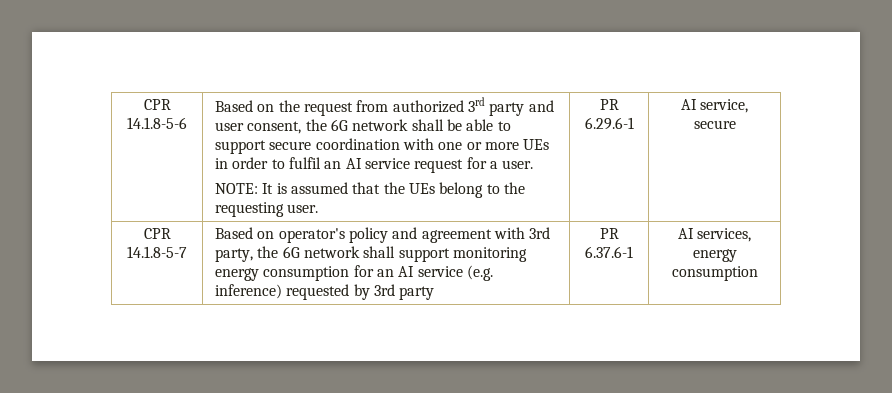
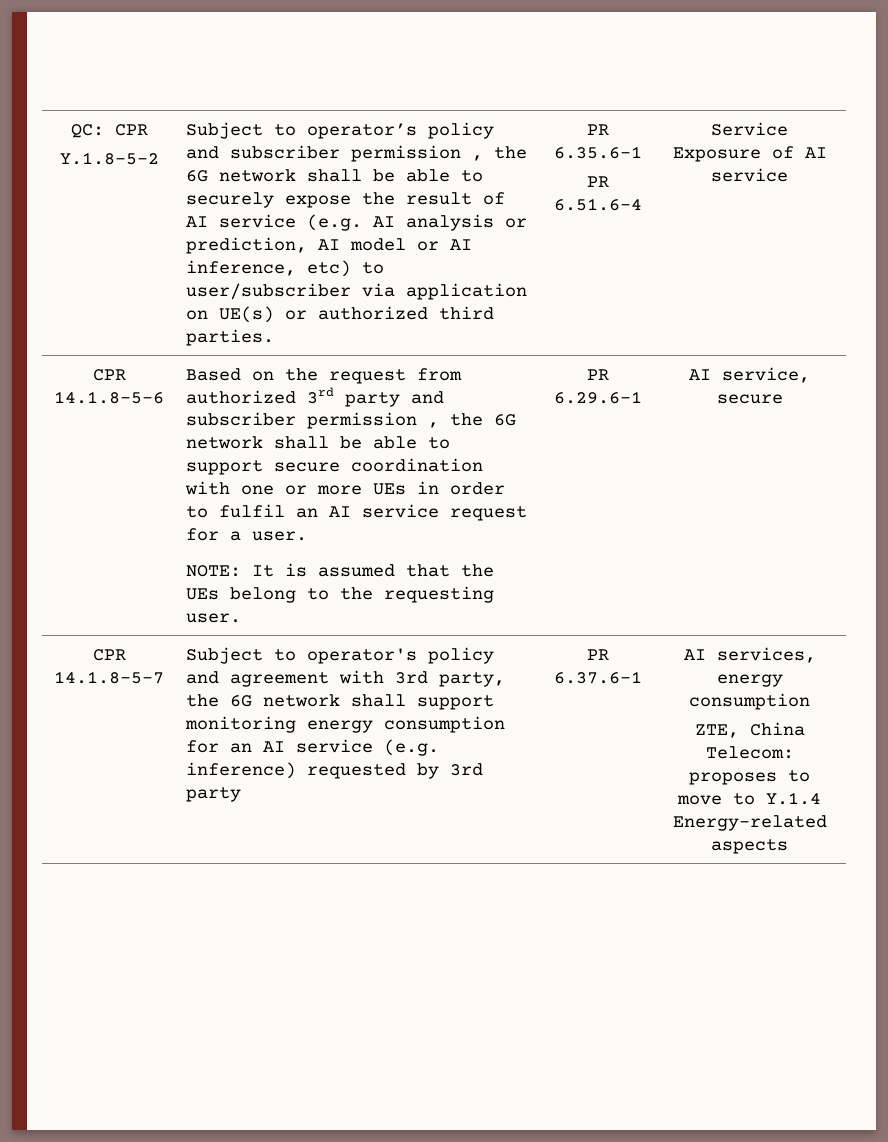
+ QC: CPR
+ Y.1.8-5-2 | Subject to operator’s policy and subscriber permission , the 6G network shall be able to securely expose the result of AI service (e.g. AI analysis or prediction, AI model or AI inference, etc) to user/subscriber via application on UE(s) or authorized third parties. | PR 6.35.6-1
+ PR 6.51.6-4 | Service Exposure of AI service
- Based on the request from authorized 3rd party and user consent, the 6G network shall be able to support secure coordination with one or more UEs in order to fulfil an AI service request for a user.
+ Based on the request from authorized 3rd party and subscriber permission , the 6G network shall be able to support secure coordination with one or more UEs in order to fulfil an AI service request for a user.
- Based on operator's policy and agreement with 3rd party, the 6G network shall support monitoring energy consumption for an AI service (e.g. inference) requested by 3rd party
+ Subject to operator's policy and agreement with 3rd party, the 6G network shall support monitoring energy consumption for an AI service (e.g. inference) requested by 3rd party
+ ZTE, China Telecom: proposes to move to Y.1.4 Energy-related aspects

